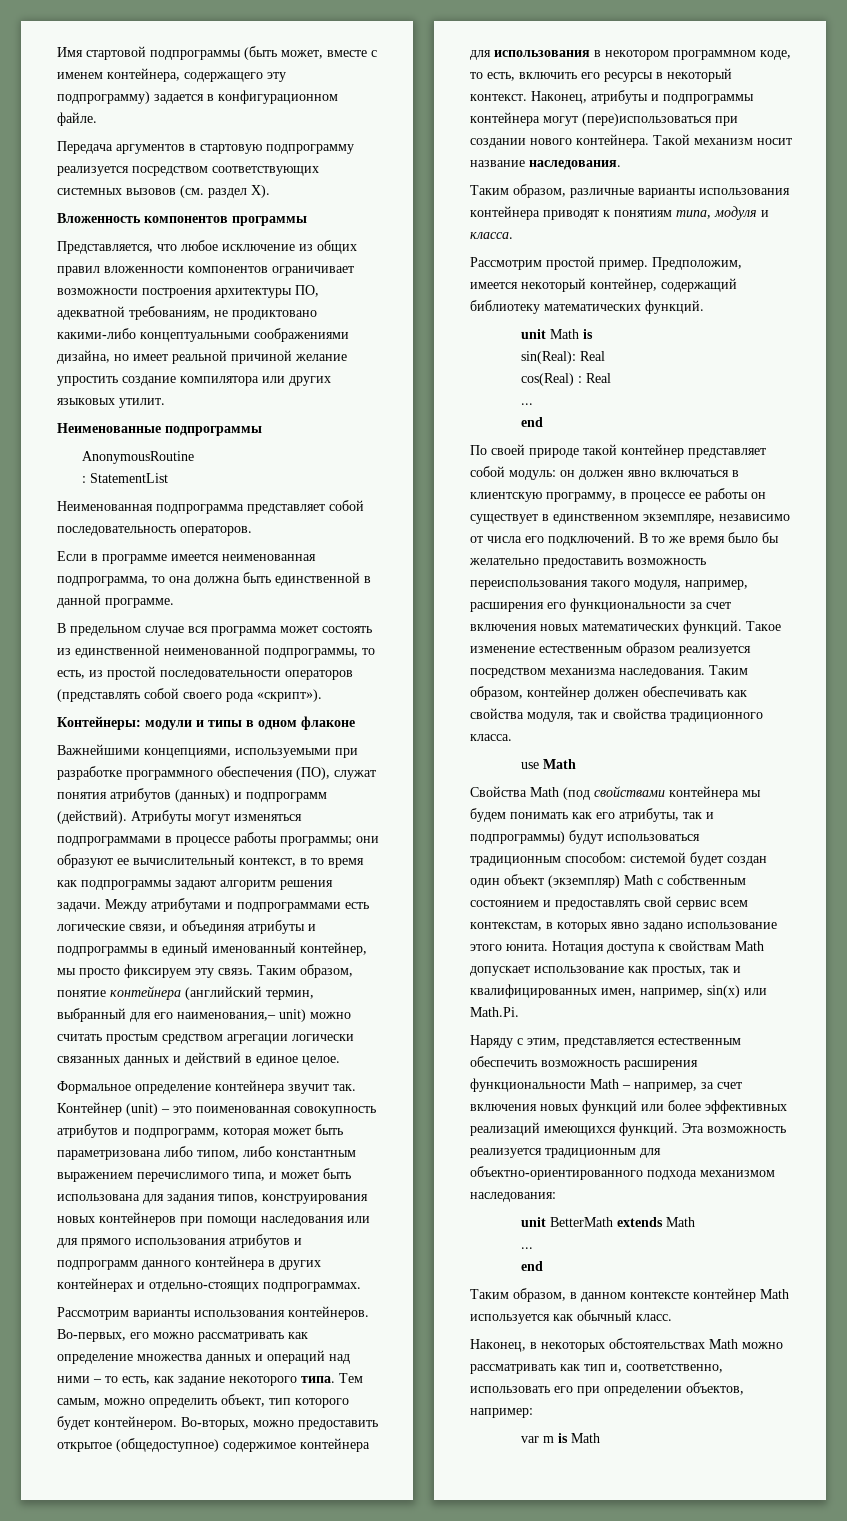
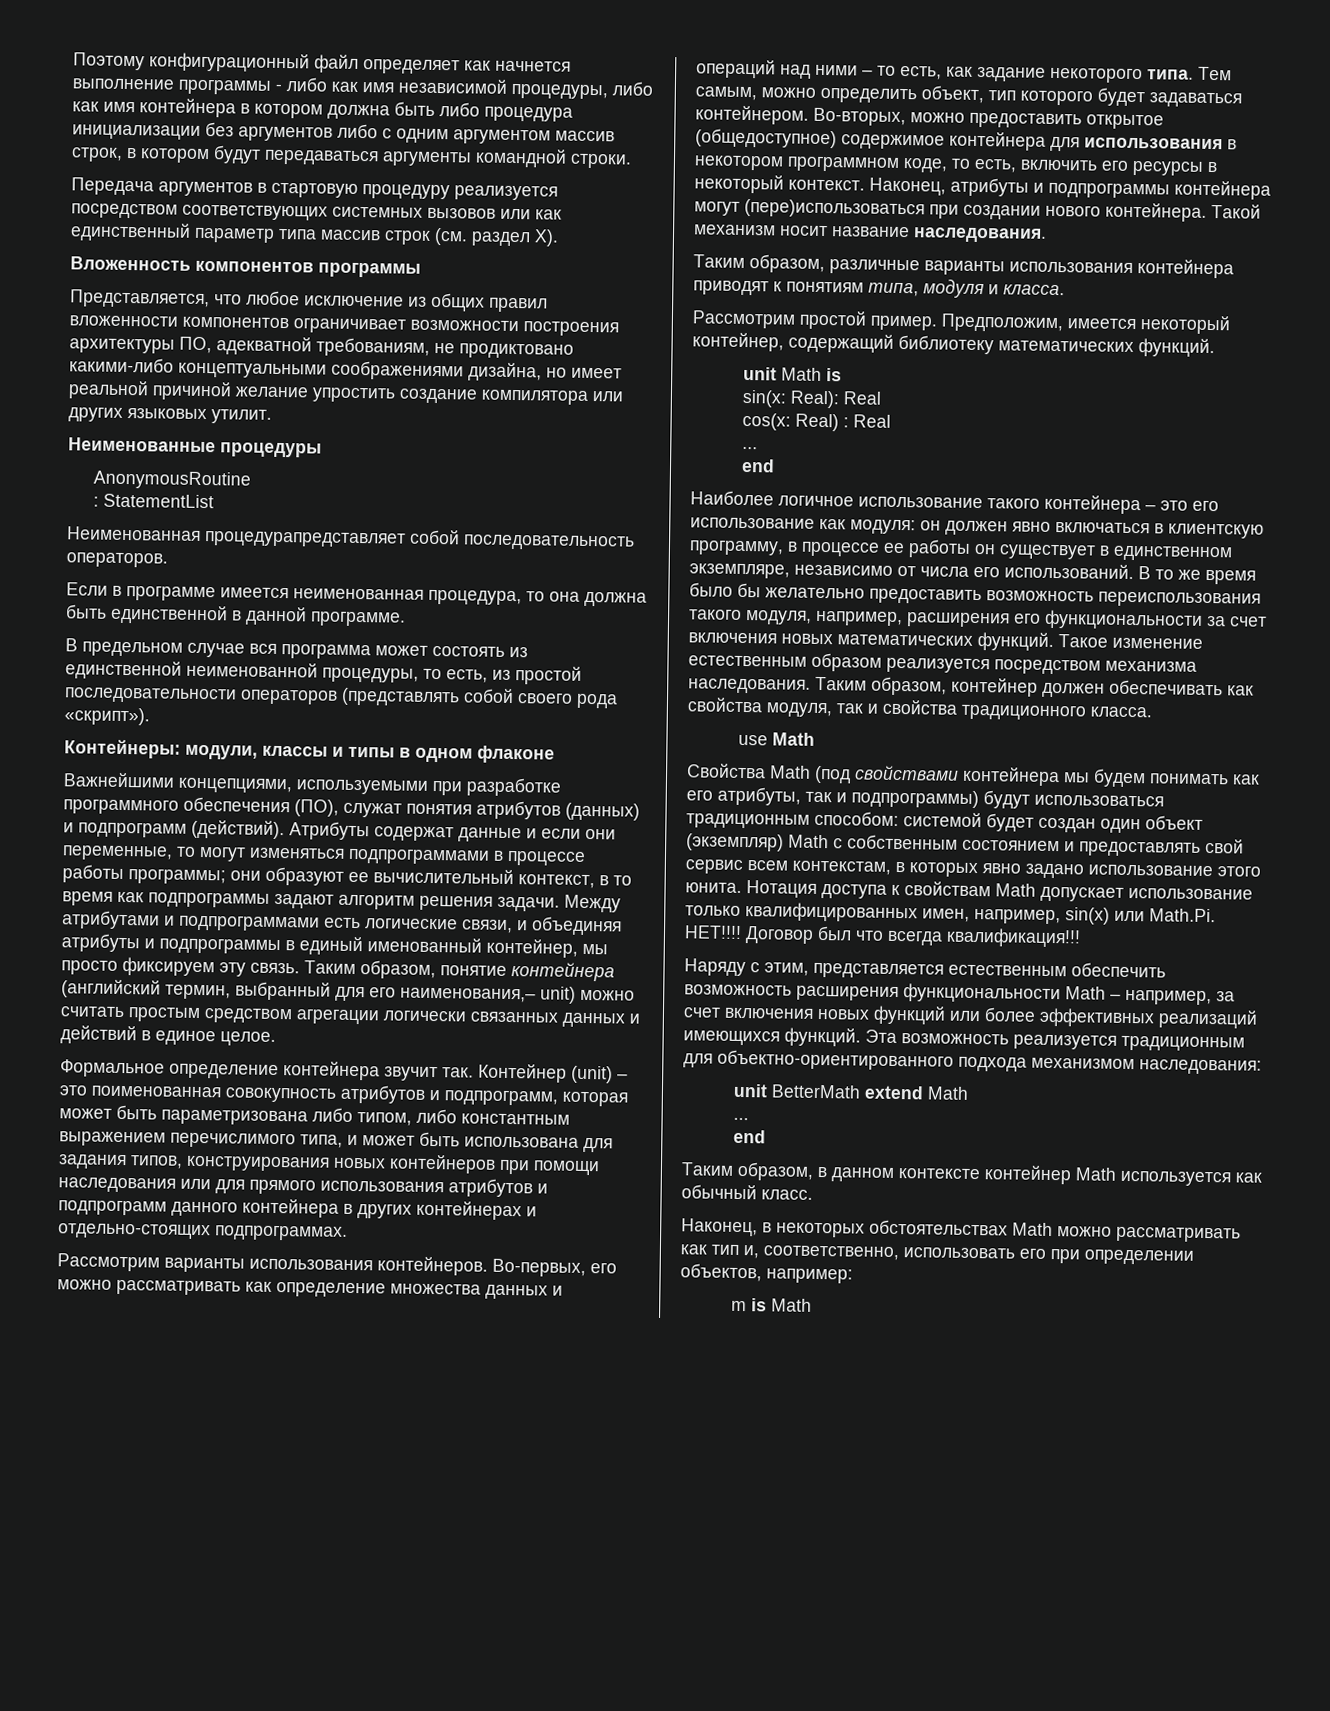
- Имя стартовой подпрограммы (быть может, вместе с именем контейнера, содержащего эту подпрограмму) задается в конфигурационном файле.
+ Поэтому конфигурационный файл определяет как начнется выполнение программы - либо как имя независимой процедуры, либо как имя контейнера в котором должна быть либо процедура инициализации без аргументов либо с одним аргументом массив строк, в котором будут передаваться аргументы командной строки.
- Передача аргументов в стартовую подпрограмму реализуется посредством соответствующих системных вызовов (см. раздел X).
+ Передача аргументов в стартовую процедуру реализуется посредством соответствующих системных вызовов или как единственный параметр типа массив строк (см. раздел X).
- Неименованные подпрограммы
+ Неименованные процедуры
- Неименованная подпрограмма представляет собой последовательность операторов.
+ Неименованная процедурапредставляет собой последовательность операторов.
- Если в программе имеется неименованная подпрограмма, то она должна быть единственной в данной программе.
+ Если в программе имеется неименованная процедура, то она должна быть единственной в данной программе.
- В предельном случае вся программа может состоять из единственной неименованной подпрограммы, то есть, из простой последовательности операторов (представлять собой своего рода «скрипт»).
+ В предельном случае вся программа может состоять из единственной неименованной процедуры, то есть, из простой последовательности операторов (представлять собой своего рода «скрипт»).
- Контейнеры: модули и типы в одном флаконе
+ Контейнеры: модули, классы и типы в одном флаконе
- Атрибуты могут изменяться подпрограммами в процессе работы программы; они образуют ее вычислительный контекст, в то время как подпрограммы задают алгоритм решения задачи.
+ Атрибуты содержат данные и если они переменные, то могут изменяться подпрограммами в процессе работы программы; они образуют ее вычислительный контекст, в то время как подпрограммы задают алгоритм решения задачи.
- Тем самым, можно определить объект, тип которого будет контейнером.
+ Тем самым, можно определить объект, тип которого будет задаваться контейнером.
- sin(Real): Real
- cos(Real) : Real
+ sin(x: Real): Real
+ cos(x: Real) : Real
- По своей природе такой контейнер представляет собой модуль: он должен явно включаться в клиентскую программу, в процессе ее работы он существует в единственном экземпляре, независимо от числа его подключений.
+ Наиболее логичное использование такого контейнера – это его использование как модуля: он должен явно включаться в клиентскую программу, в процессе ее работы он существует в единственном экземпляре, независимо от числа его использований.
- Нотация доступа к свойствам Math допускает использование как простых, так и квалифицированных имен, например, sin(x) или Math.Pi.
+ Нотация доступа к свойствам Math допускает использование только квалифицированных имен, например, sin(x) или Math.Pi. НЕТ!!!! Договор был что всегда квалификация!!!
- unit BetterMath extends Math
+ unit BetterMath extend Math
- var m is Math
+ m is Math

